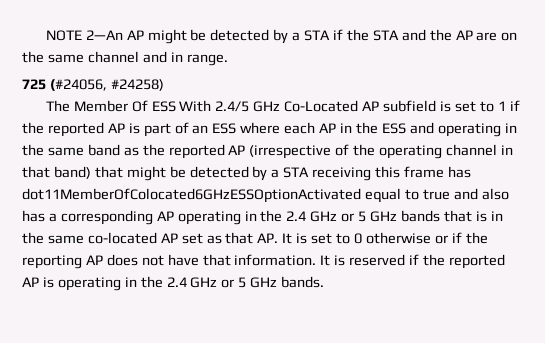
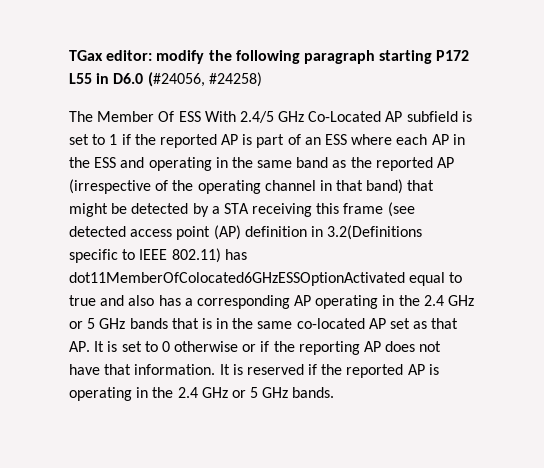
- NOTE 2—An AP might be detected by a STA if the STA and the AP are on the same channel and in range.
- 725 (#24056, #24258)
+ TGax editor: modify the following paragraph starting P172 L55 in D6.0 (#24056, #24258)
- The Member Of ESS With 2.4/5 GHz Co-Located AP subfield is set to 1 if the reported AP is part of an ESS where each AP in the ESS and operating in the same band as the reported AP (irrespective of the operating channel in that band) that might be detected by a STA receiving this frame has dot11MemberOfColocated6GHzESSOptionActivated equal to true and also has a corresponding AP operating in the 2.4 GHz or 5 GHz bands that is in the same co-located AP set as that AP. It is set to 0 otherwise or if the reporting AP does not have that information.
+ The Member Of ESS With 2.4/5 GHz Co-Located AP subfield is set to 1 if the reported AP is part of an ESS where each AP in the ESS and operating in the same band as the reported AP (irrespective of the operating channel in that band) that might be detected by a STA receiving this frame (see detected access point (AP) definition in 3.2(Definitions specific to IEEE 802.11) has dot11MemberOfColocated6GHzESSOptionActivated equal to true and also has a corresponding AP operating in the 2.4 GHz or 5 GHz bands that is in the same co-located AP set as that AP. It is set to 0 otherwise or if the reporting AP does not have that information.

